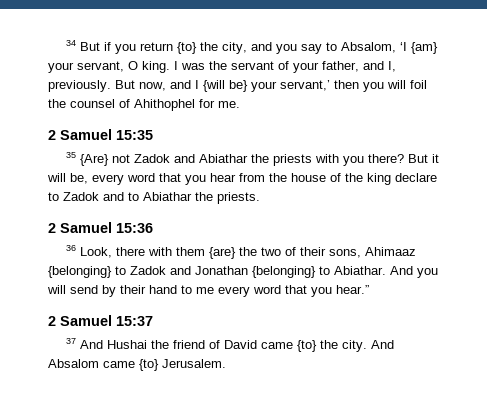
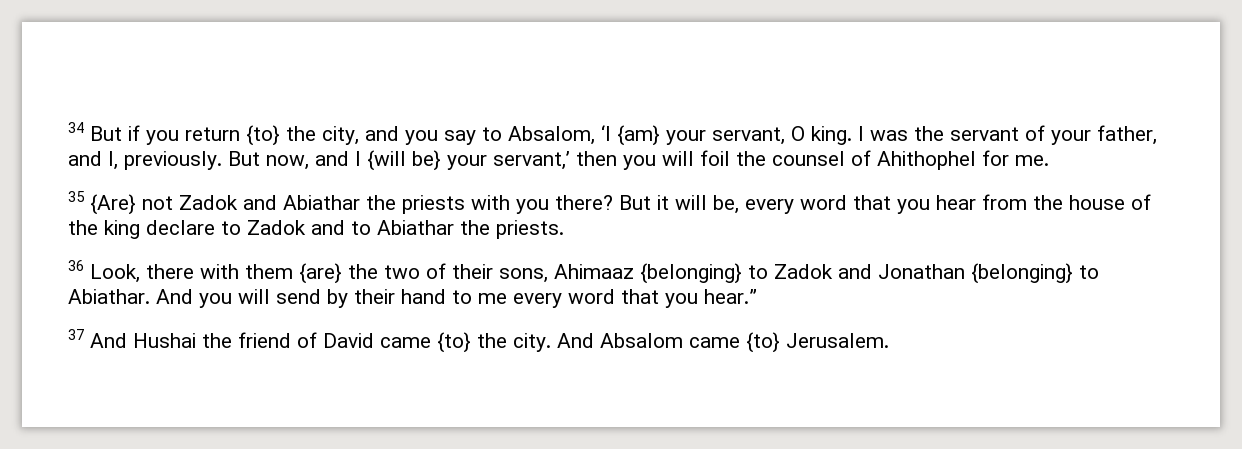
- 2 Samuel 15:35
- 2 Samuel 15:36
- 2 Samuel 15:37

